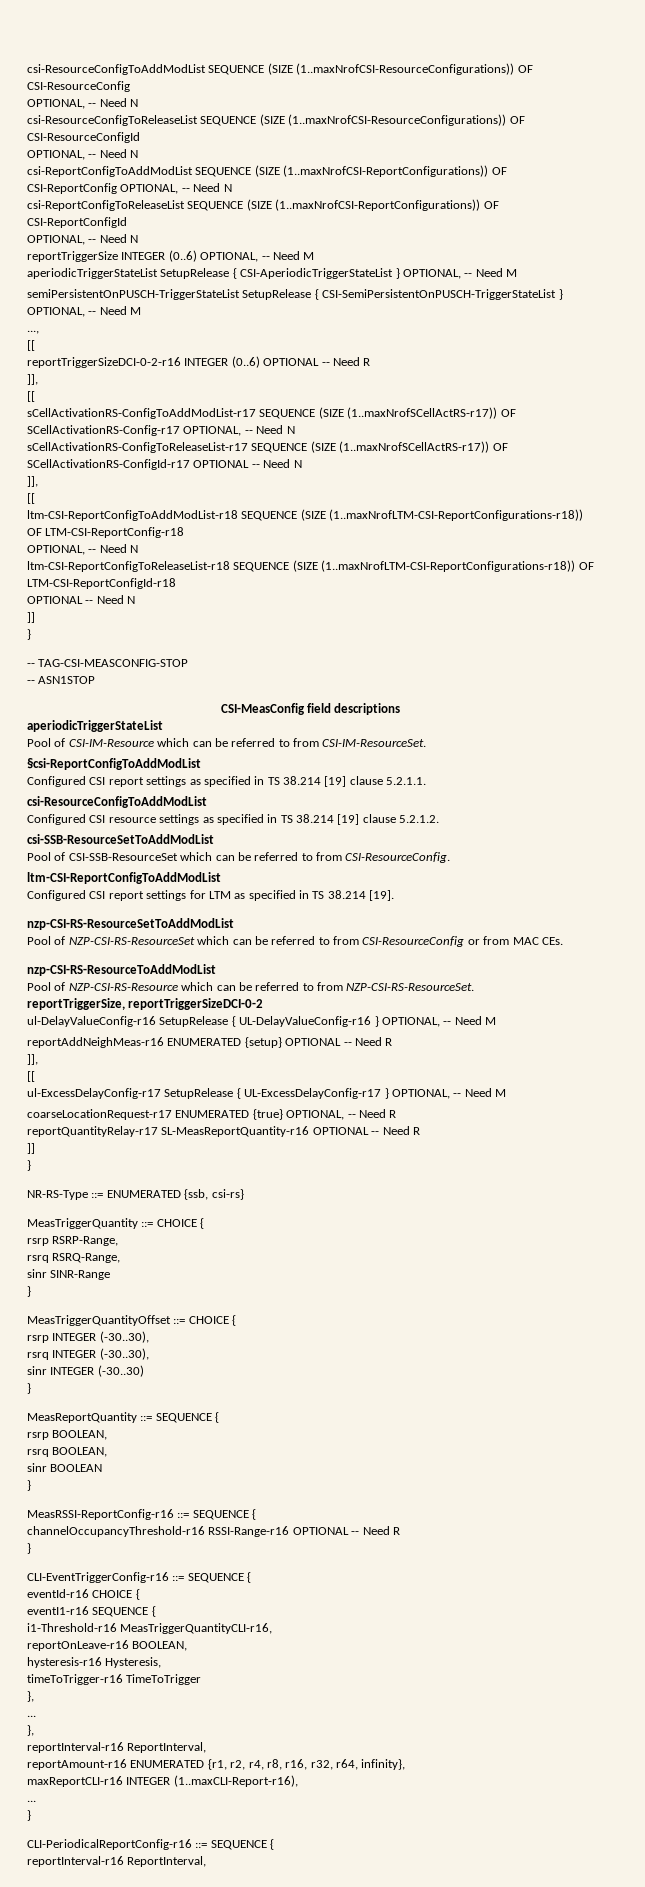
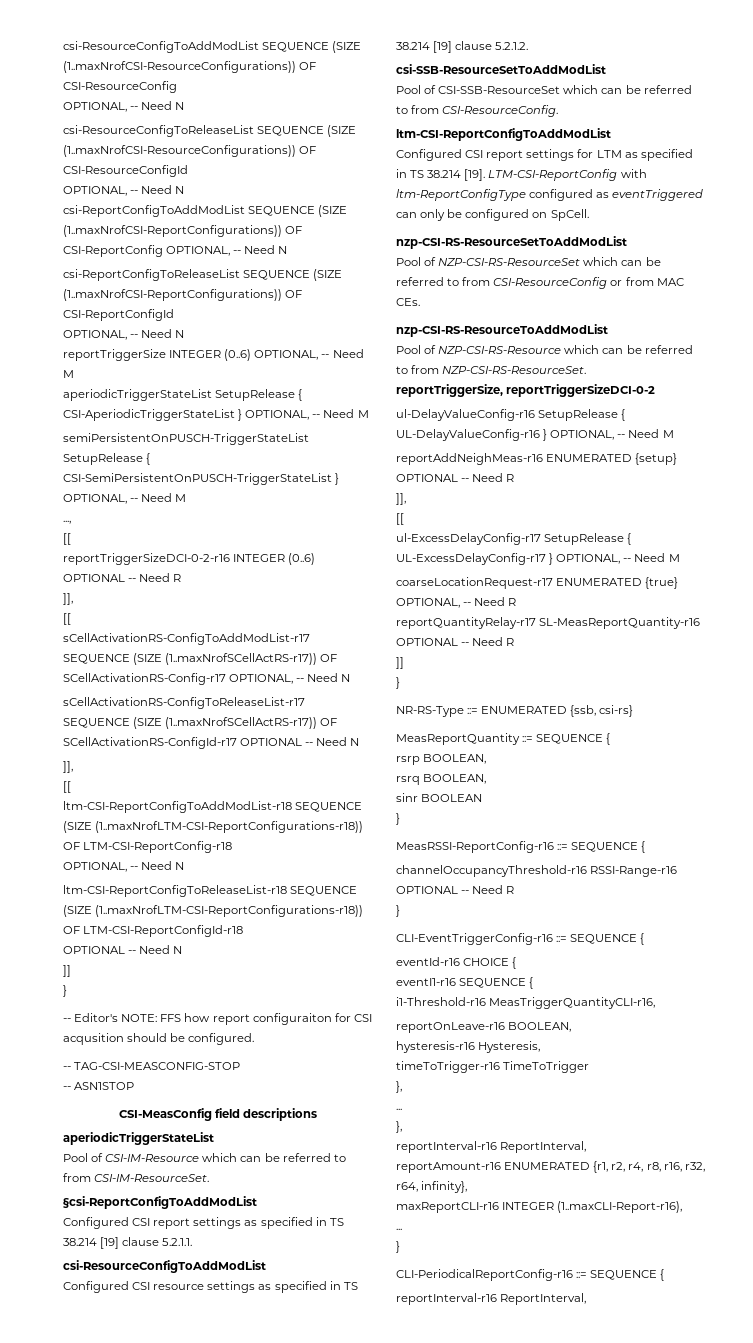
+ -- Editor's NOTE: FFS how report configuraiton for CSI acqusition should be configured.
+ LTM-CSI-ReportConfig with ltm-ReportConfigType configured as eventTriggered can only be configured on SpCell.
- MeasTriggerQuantity ::= CHOICE {
- rsrp RSRP-Range,
- rsrq RSRQ-Range,
- sinr SINR-Range
- }
- MeasTriggerQuantityOffset ::= CHOICE {
- rsrp INTEGER (-30..30),
- rsrq INTEGER (-30..30),
- sinr INTEGER (-30..30)
- }

